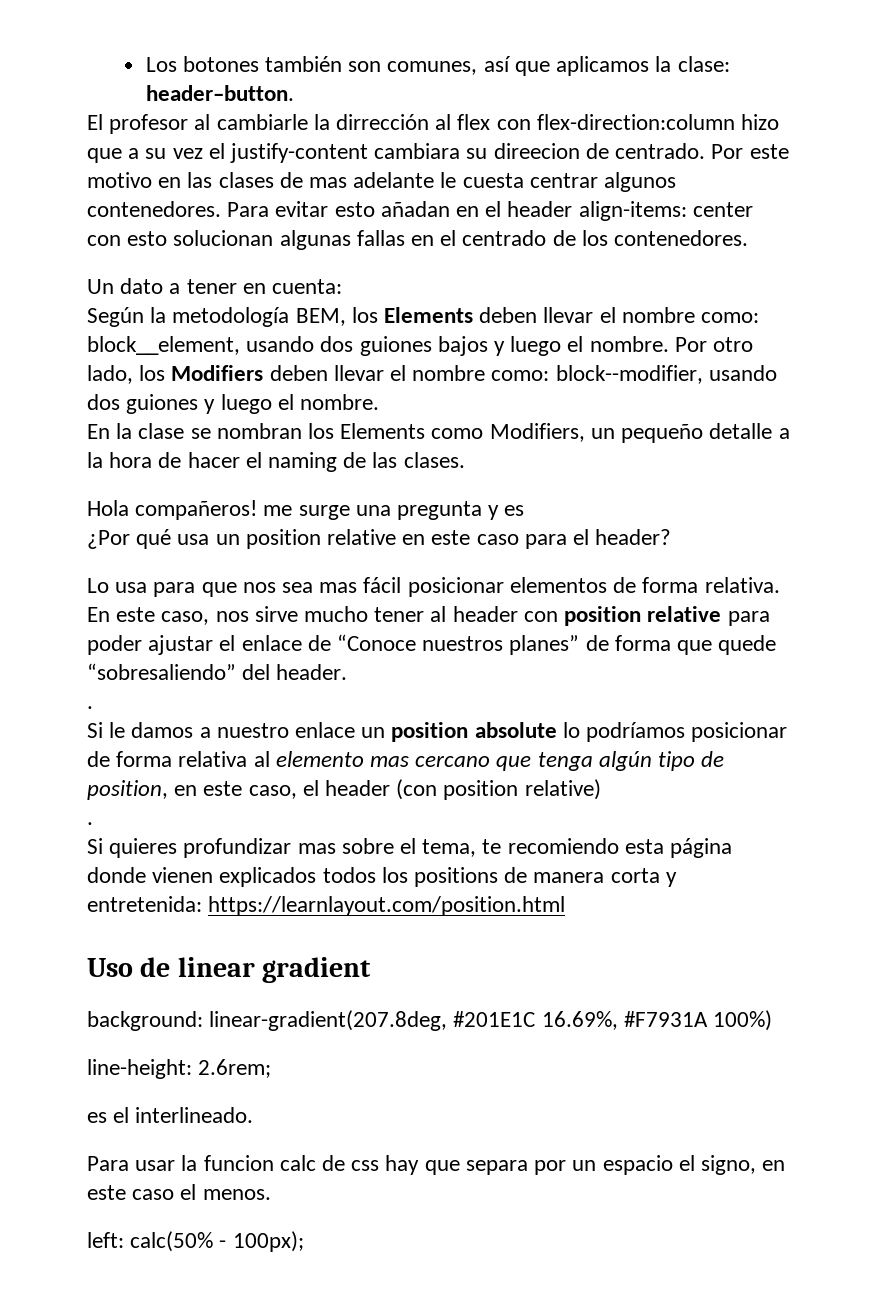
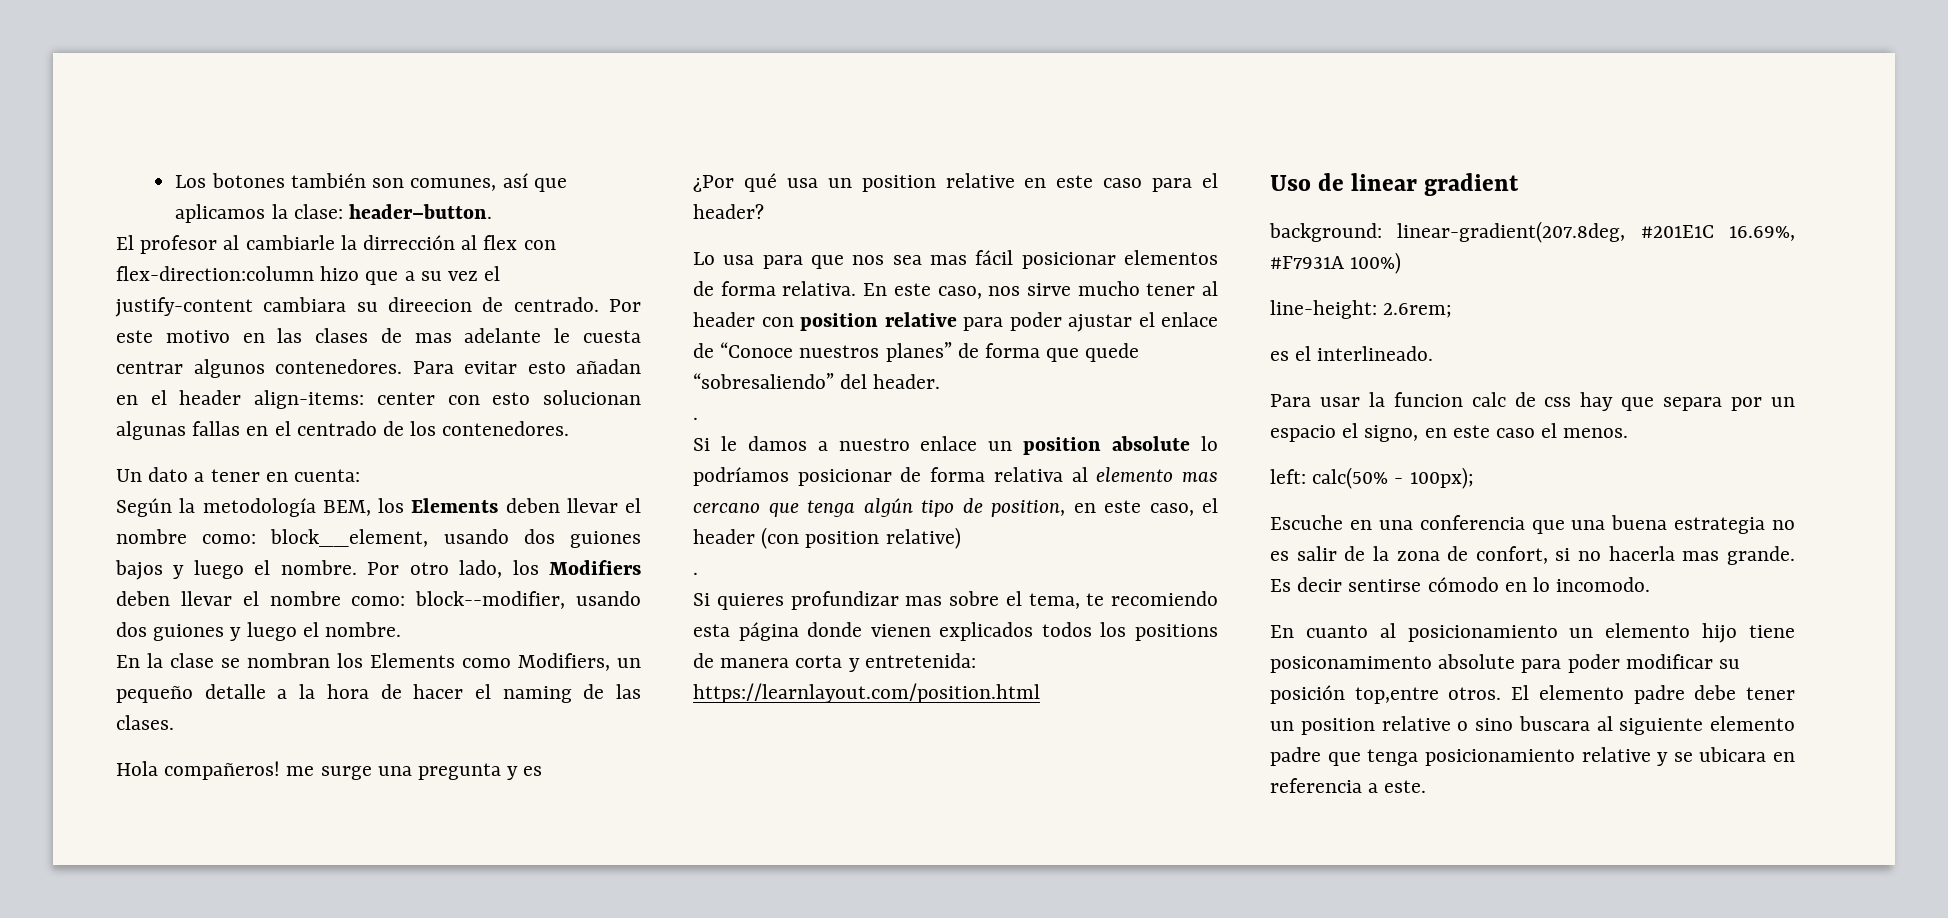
+ Escuche en una conferencia que una buena estrategia no es salir de la zona de confort, si no hacerla mas grande. Es decir sentirse cómodo en lo incomodo.
+ En cuanto al posicionamiento un elemento hijo tiene posiconamimento absolute para poder modificar su posición top,entre otros. El elemento padre debe tener un position relative o sino buscara al siguiente elemento padre que tenga posicionamiento relative y se ubicara en referencia a este.

